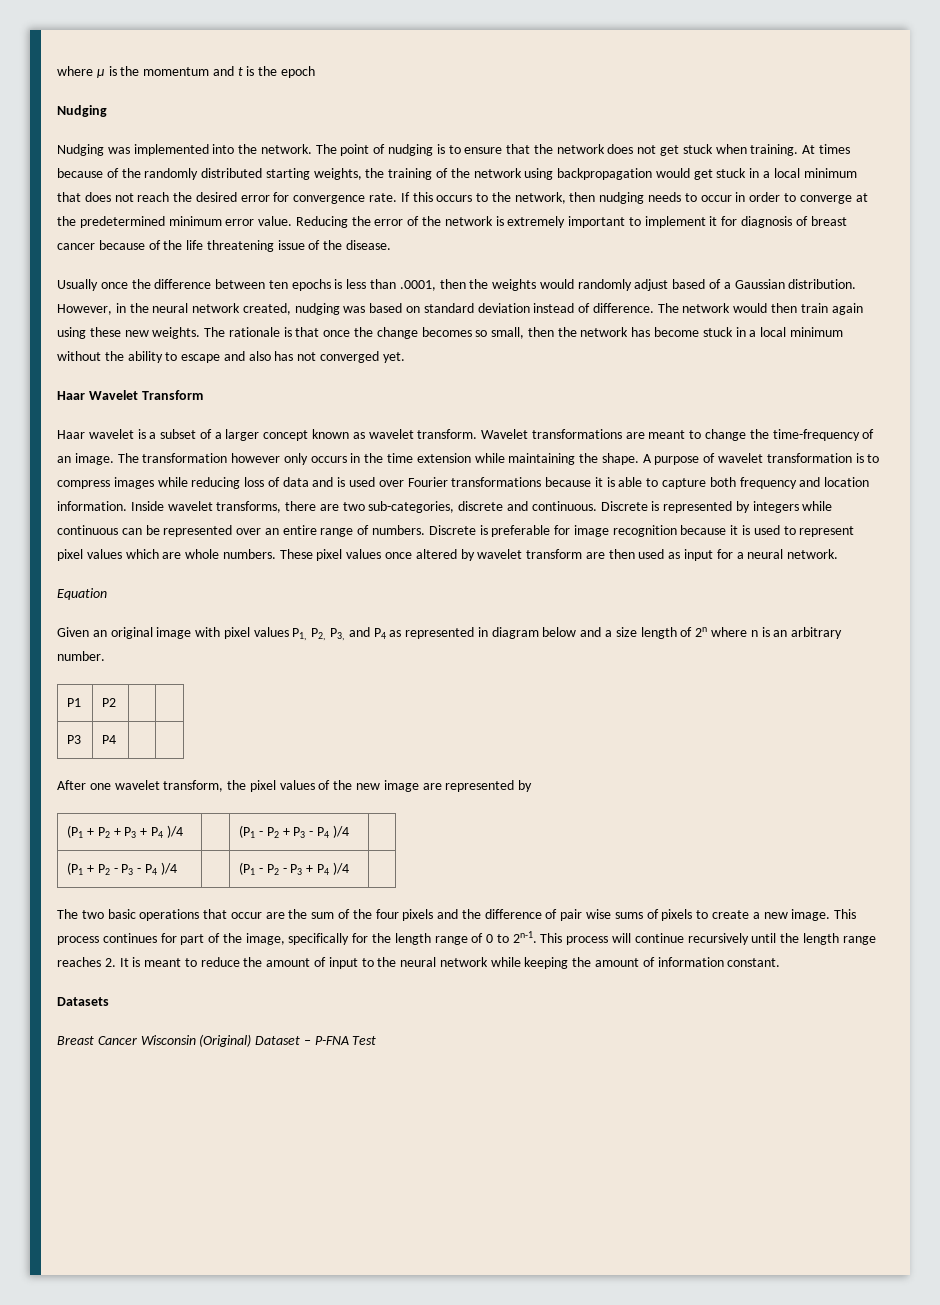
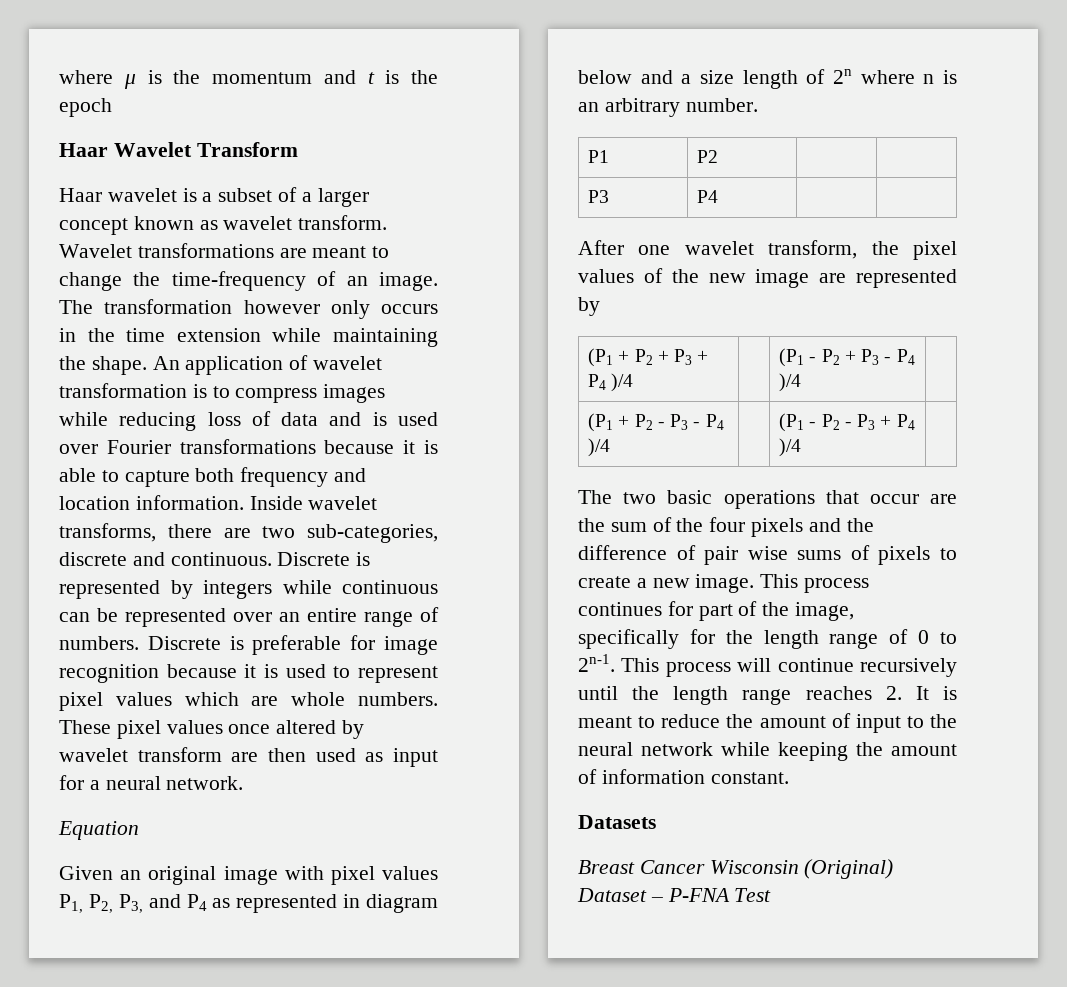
  where μ is the momentum and t is the epoch
- Nudging
- Nudging was implemented into the network. The point of nudging is to ensure that the network does not get stuck when training. At times because of the randomly distributed starting weights, the training of the network using backpropagation would get stuck in a local minimum that does not reach the desired error for convergence rate. If this occurs to the network, then nudging needs to occur in order to converge at the predetermined minimum error value. Reducing the error of the network is extremely important to implement it for diagnosis of breast cancer because of the life threatening issue of the disease.
- Usually once the difference between ten epochs is less than .0001, then the weights would randomly adjust based of a Gaussian distribution. However, in the neural network created, nudging was based on standard deviation instead of difference. The network would then train again using these new weights. The rationale is that once the change becomes so small, then the network has become stuck in a local minimum without the ability to escape and also has not converged yet.
- A purpose of wavelet transformation is to compress images while reducing loss of data and is used over Fourier transformations because it is able to capture both frequency and location information.
+ An application of wavelet transformation is to compress images while reducing loss of data and is used over Fourier transformations because it is able to capture both frequency and location information.

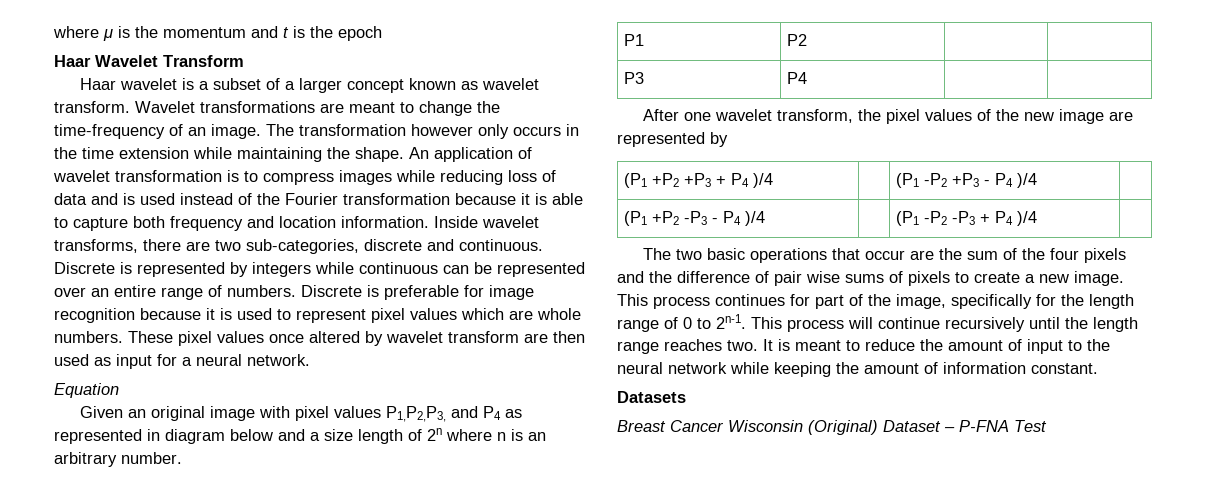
- An application of wavelet transformation is to compress images while reducing loss of data and is used over Fourier transformations because it is able to capture both frequency and location information.
+ An application of wavelet transformation is to compress images while reducing loss of data and is used instead of the Fourier transformation because it is able to capture both frequency and location information.
- Given an original image with pixel values P1, P2, P3, and P4 as represented in diagram below and a size length of 2n where n is an arbitrary number.
+ Given an original image with pixel values P1,P2,P3, and P4 as represented in diagram below and a size length of 2n where n is an arbitrary number.
- (P1 + P2 + P3 + P4 )/4 | | (P1 - P2 + P3 - P4 )/4 |
+ (P1 +P2 +P3 + P4 )/4 | | (P1 -P2 +P3 - P4 )/4 |
- (P1 + P2 - P3 - P4 )/4 | | (P1 - P2 - P3 + P4 )/4 |
+ (P1 +P2 -P3 - P4 )/4 | | (P1 -P2 -P3 + P4 )/4 |
- This process will continue recursively until the length range reaches 2. It is meant to reduce the amount of input to the neural network while keeping the amount of information constant.
+ This process will continue recursively until the length range reaches two. It is meant to reduce the amount of input to the neural network while keeping the amount of information constant.

